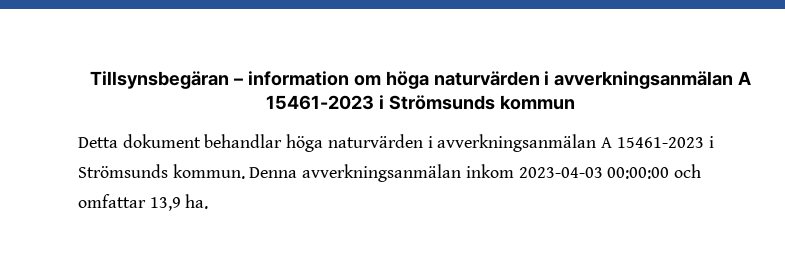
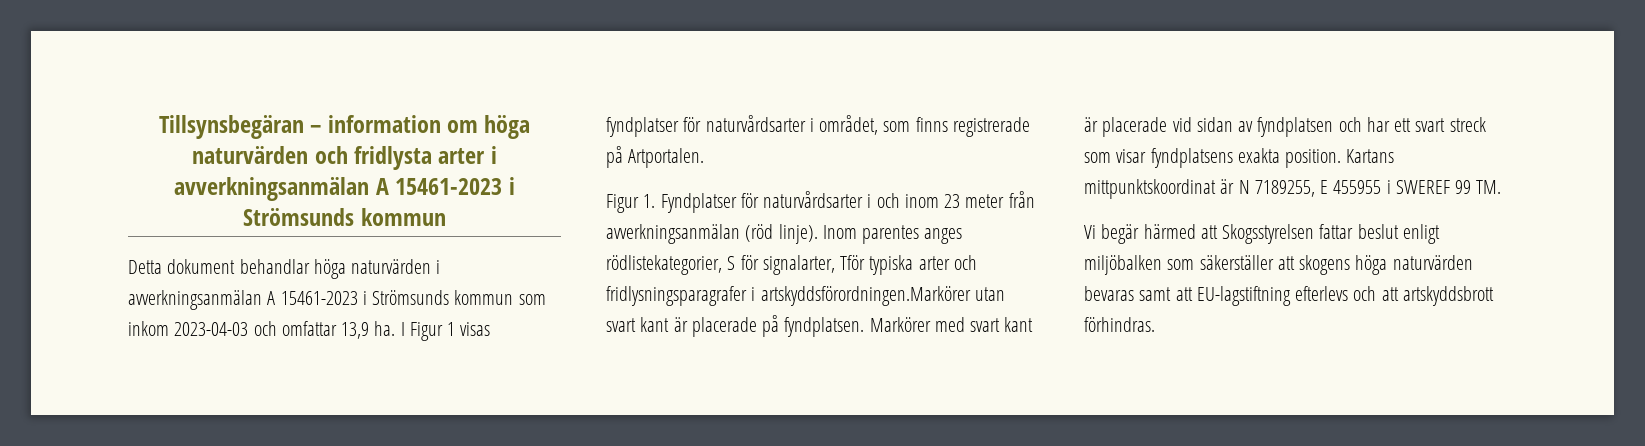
- Tillsynsbegäran – information om höga naturvärden i avverkningsanmälan A 15461-2023 i Strömsunds kommun
+ Tillsynsbegäran – information om höga naturvärden och fridlysta arter i avverkningsanmälan A 15461-2023 i Strömsunds kommun
- Detta dokument behandlar höga naturvärden i avverkningsanmälan A 15461-2023 i Strömsunds kommun. Denna avverkningsanmälan inkom 2023-04-03 00:00:00 och omfattar 13,9 ha.
+ Detta dokument behandlar höga naturvärden i avverkningsanmälan A 15461-2023 i Strömsunds kommun som inkom 2023-04-03 och omfattar 13,9 ha.
+ I Figur 1 visas fyndplatser för naturvårdsarter i området, som finns registrerade på Artportalen.
+ Figur 1. Fyndplatser för naturvårdsarter i och inom 23 meter från avverkningsanmälan (röd linje). Inom parentes anges rödlistekategorier, S för signalarter, Tför typiska arter och fridlysningsparagrafer i artskyddsförordningen.Markörer utan svart kant är placerade på fyndplatsen. Markörer med svart kant är placerade vid sidan av fyndplatsen och har ett svart streck som visar fyndplatsens exakta position. Kartans mittpunktskoordinat är N 7189255, E 455955 i SWEREF 99 TM.
+ Vi begär härmed att Skogsstyrelsen fattar beslut enligt miljöbalken som säkerställer att skogens höga naturvärden bevaras samt att EU-lagstiftning efterlevs och att artskyddsbrott förhindras.

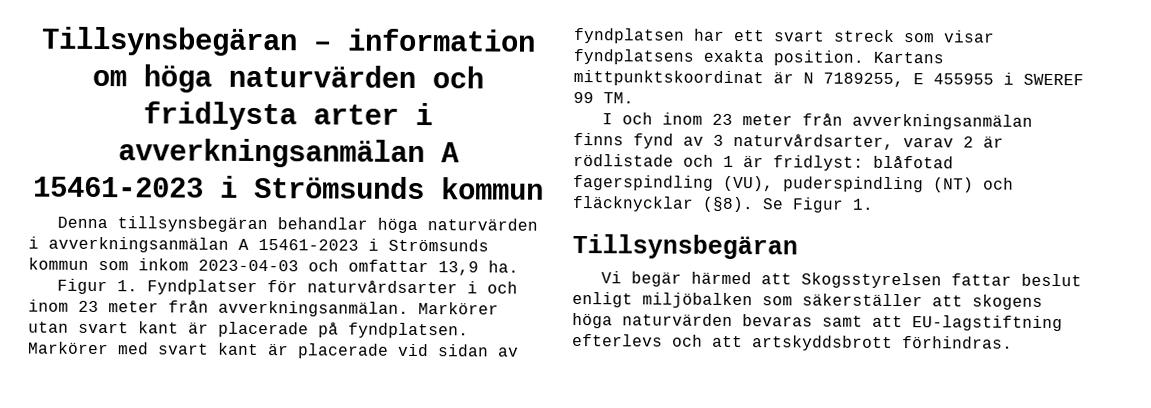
- Detta dokument behandlar höga naturvärden i avverkningsanmälan A 15461-2023 i Strömsunds kommun som inkom 2023-04-03 och omfattar 13,9 ha. I Figur 1 visas fyndplatser för naturvårdsarter i området, som finns registrerade på Artportalen.
+ Denna tillsynsbegäran behandlar höga naturvärden i avverkningsanmälan A 15461-2023 i Strömsunds kommun som inkom 2023-04-03 och omfattar 13,9 ha.
- Figur 1. Fyndplatser för naturvårdsarter i och inom 23 meter från avverkningsanmälan (röd linje). Inom parentes anges rödlistekategorier, S för signalarter, Tför typiska arter och fridlysningsparagrafer i artskyddsförordningen.Markörer utan svart kant är placerade på fyndplatsen.
+ Figur 1. Fyndplatser för naturvårdsarter i och inom 23 meter från avverkningsanmälan. Markörer utan svart kant är placerade på fyndplatsen.
- Markörer med svart kant är placerade vid sidan av fyndplatsen och har ett svart streck som visar fyndplatsens exakta position.
+ Markörer med svart kant är placerade vid sidan av fyndplatsen har ett svart streck som visar fyndplatsens exakta position.
+ I och inom 23 meter från avverkningsanmälan finns fynd av 3 naturvårdsarter, varav 2 är rödlistade och 1 är fridlyst: blåfotad fagerspindling (VU), puderspindling (NT) och fläcknycklar (§8). Se Figur 1.
+ Tillsynsbegäran

